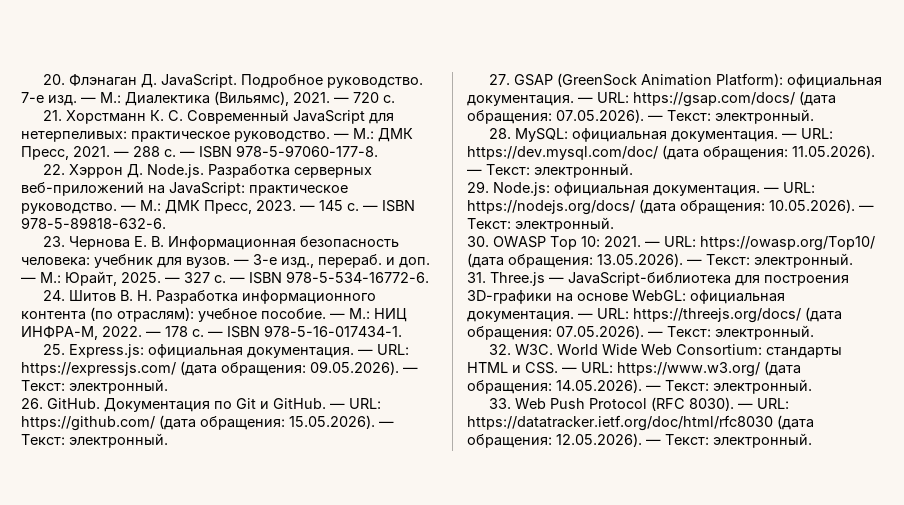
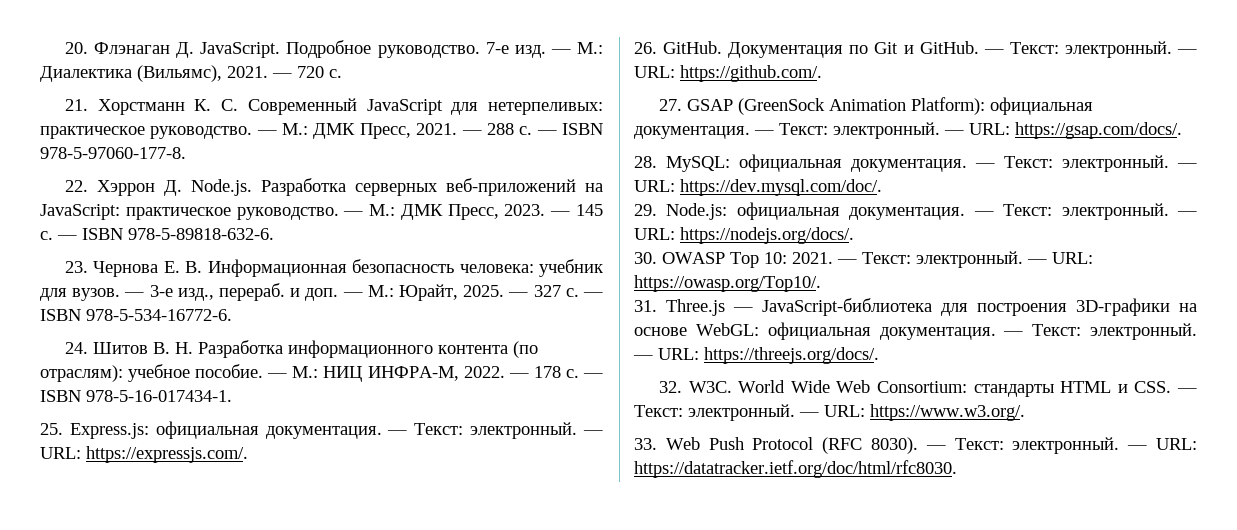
- — URL: https://expressjs.com/ (дата обращения: 09.05.2026). — Текст: электронный.
+ — Текст: электронный. — URL: https://expressjs.com/.
- — URL: https://github.com/ (дата обращения: 15.05.2026). — Текст: электронный.
+ — Текст: электронный. — URL: https://github.com/.
- — URL: https://gsap.com/docs/ (дата обращения: 07.05.2026). — Текст: электронный.
+ — Текст: электронный. — URL: https://gsap.com/docs/.
- — URL: https://dev.mysql.com/doc/ (дата обращения: 11.05.2026). — Текст: электронный.
+ — Текст: электронный. — URL: https://dev.mysql.com/doc/.
- — URL: https://nodejs.org/docs/ (дата обращения: 10.05.2026). — Текст: электронный.
+ — Текст: электронный. — URL: https://nodejs.org/docs/.
- — URL: https://owasp.org/Top10/ (дата обращения: 13.05.2026). — Текст: электронный.
+ — Текст: электронный. — URL: https://owasp.org/Top10/.
- — URL: https://threejs.org/docs/ (дата обращения: 07.05.2026). — Текст: электронный.
+ — Текст: электронный. — URL: https://threejs.org/docs/.
- 32. W3C. World Wide Web Consortium: стандарты HTML и CSS. — URL: https://www.w3.org/ (дата обращения: 14.05.2026). — Текст: электронный.
+ 32. W3C. World Wide Web Consortium: стандарты HTML и CSS. — Текст: электронный. — URL: https://www.w3.org/.
- — URL: https://datatracker.ietf.org/doc/html/rfc8030 (дата обращения: 12.05.2026). — Текст: электронный.
+ — Текст: электронный. — URL: https://datatracker.ietf.org/doc/html/rfc8030.

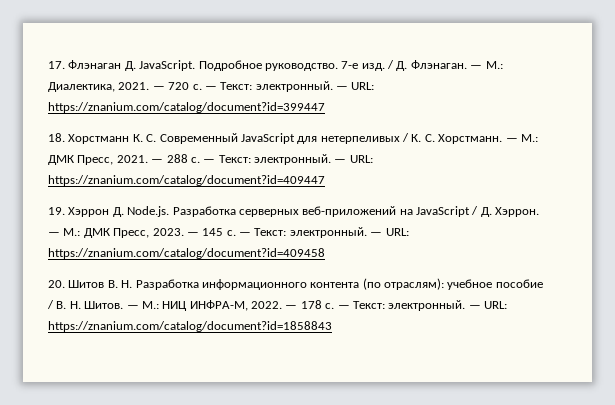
- 20. Флэнаган Д. JavaScript.
+ 17. Флэнаган Д. JavaScript.
- — М.: Диалектика (Вильямс), 2021. — 720 с.
- 21. Хорстманн К. С. Современный JavaScript для нетерпеливых: практическое руководство.
+ / Д. Флэнаган. — М.: Диалектика, 2021. — 720 с. — Текст: электронный. — URL: https://znanium.com/catalog/document?id=399447
+ 18. Хорстманн К. С. Современный JavaScript для нетерпеливых / К. С. Хорстманн.
- — ISBN 978-5-97060-177-8.
- 22. Хэррон Д. Node.js. Разработка серверных веб-приложений на JavaScript: практическое руководство.
+ — Текст: электронный. — URL: https://znanium.com/catalog/document?id=409447
+ 19. Хэррон Д. Node.js. Разработка серверных веб-приложений на JavaScript / Д. Хэррон.
- — ISBN 978-5-89818-632-6.
- 23. Чернова Е. В. Информационная безопасность человека: учебник для вузов. — 3-е изд., перераб. и доп. — М.: Юрайт, 2025. — 327 с. — ISBN 978-5-534-16772-6.
- 24. Шитов В. Н. Разработка информационного контента (по отраслям): учебное пособие.
+ — Текст: электронный. — URL: https://znanium.com/catalog/document?id=409458
+ 20. Шитов В. Н. Разработка информационного контента (по отраслям): учебное пособие / В. Н. Шитов.
- — ISBN 978-5-16-017434-1.
- 25. Express.js: официальная документация. — Текст: электронный. — URL: https://expressjs.com/.
- 26. GitHub. Документация по Git и GitHub. — Текст: электронный. — URL: https://github.com/.
- 27. GSAP (GreenSock Animation Platform): официальная документация. — Текст: электронный. — URL: https://gsap.com/docs/.
- 28. MySQL: официальная документация. — Текст: электронный. — URL: https://dev.mysql.com/doc/.
- 29. Node.js: официальная документация. — Текст: электронный. — URL: https://nodejs.org/docs/.
- 30. OWASP Top 10: 2021. — Текст: электронный. — URL: https://owasp.org/Top10/.
- 31. Three.js — JavaScript-библиотека для построения 3D-графики на основе WebGL: официальная документация. — Текст: электронный. — URL: https://threejs.org/docs/.
- 32. W3C. World Wide Web Consortium: стандарты HTML и CSS. — Текст: электронный. — URL: https://www.w3.org/.
- 33. Web Push Protocol (RFC 8030). — Текст: электронный. — URL: https://datatracker.ietf.org/doc/html/rfc8030.
+ — Текст: электронный. — URL: https://znanium.com/catalog/document?id=1858843

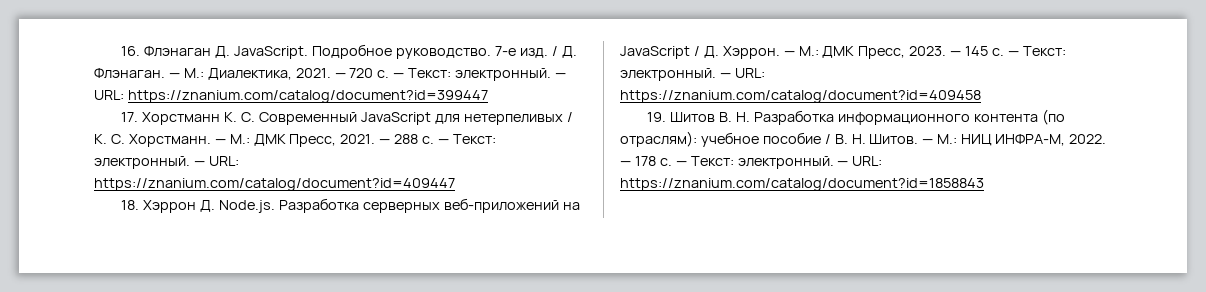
- 17. Флэнаган Д. JavaScript.
+ 16. Флэнаган Д. JavaScript.
- 18. Хорстманн К. С. Современный JavaScript для нетерпеливых / К. С. Хорстманн.
+ 17. Хорстманн К. С. Современный JavaScript для нетерпеливых / К. С. Хорстманн.
- 19. Хэррон Д. Node.js. Разработка серверных веб-приложений на JavaScript / Д. Хэррон.
+ 18. Хэррон Д. Node.js. Разработка серверных веб-приложений на JavaScript / Д. Хэррон.
- 20. Шитов В. Н. Разработка информационного контента (по отраслям): учебное пособие / В. Н. Шитов.
+ 19. Шитов В. Н. Разработка информационного контента (по отраслям): учебное пособие / В. Н. Шитов.

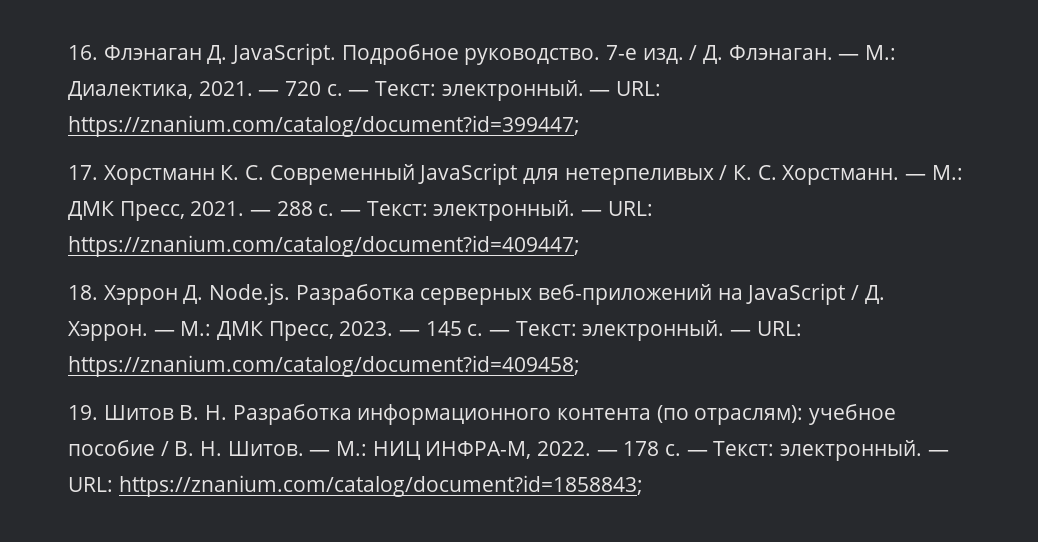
- — URL: https://znanium.com/catalog/document?id=399447
+ — URL: https://znanium.com/catalog/document?id=399447;
- — URL: https://znanium.com/catalog/document?id=409447
+ — URL: https://znanium.com/catalog/document?id=409447;
- — URL: https://znanium.com/catalog/document?id=409458
+ — URL: https://znanium.com/catalog/document?id=409458;
- — URL: https://znanium.com/catalog/document?id=1858843
+ — URL: https://znanium.com/catalog/document?id=1858843;

